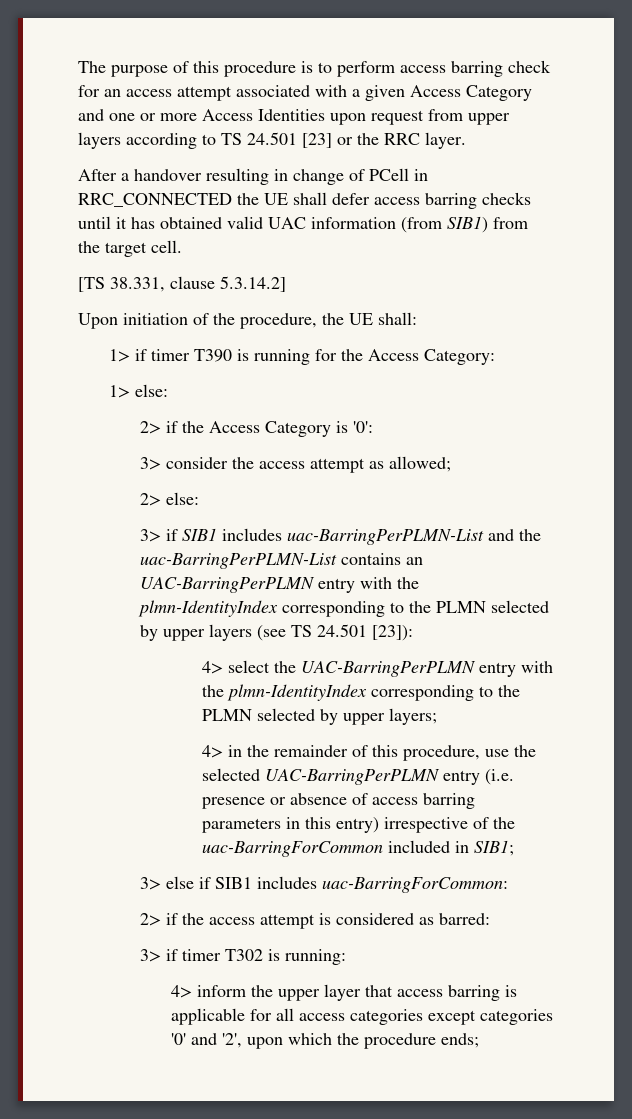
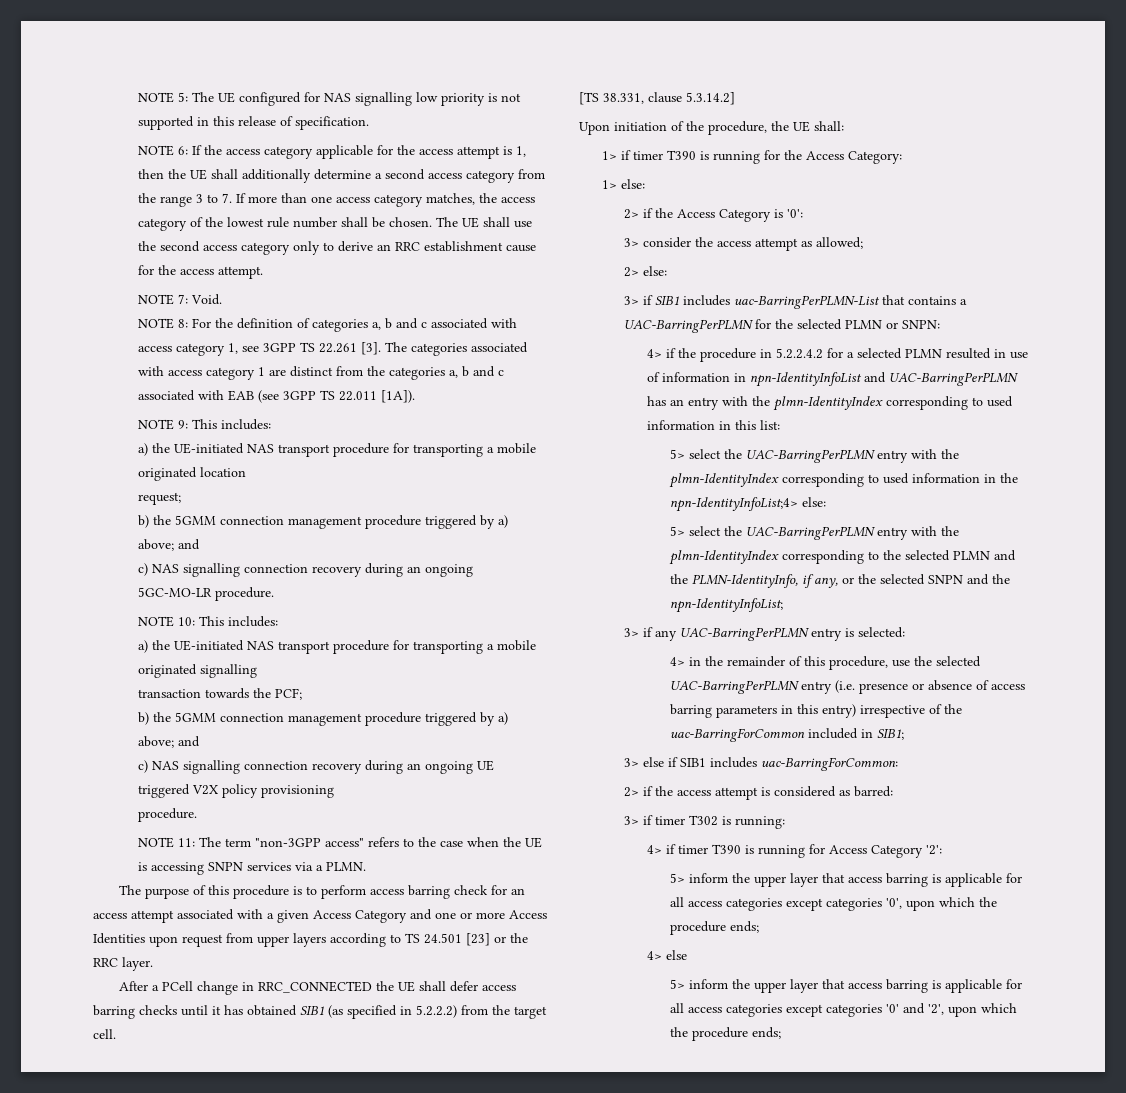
+ NOTE 5: The UE configured for NAS signalling low priority is not supported in this release of specification.
+ NOTE 6: If the access category applicable for the access attempt is 1, then the UE shall additionally determine a second access category from the range 3 to 7. If more than one access category matches, the access category of the lowest rule number shall be chosen. The UE shall use the second access category only to derive an RRC establishment cause for the access attempt.
+ NOTE 7: Void.
+ NOTE 8: For the definition of categories a, b and c associated with access category 1, see 3GPP TS 22.261 [3]. The categories associated with access category 1 are distinct from the categories a, b and c associated with EAB (see 3GPP TS 22.011 [1A]).
+ NOTE 9: This includes:
+ a) the UE-initiated NAS transport procedure for transporting a mobile originated location
+ request;
+ b) the 5GMM connection management procedure triggered by a) above; and
+ c) NAS signalling connection recovery during an ongoing 5GC-MO-LR procedure.
+ NOTE 10: This includes:
+ a) the UE-initiated NAS transport procedure for transporting a mobile originated signalling
+ transaction towards the PCF;
+ b) the 5GMM connection management procedure triggered by a) above; and
+ c) NAS signalling connection recovery during an ongoing UE triggered V2X policy provisioning
+ procedure.
+ NOTE 11: The term "non-3GPP access" refers to the case when the UE is accessing SNPN services via a PLMN.
- After a handover resulting in change of PCell in RRC_CONNECTED the UE shall defer access barring checks until it has obtained valid UAC information (from SIB1) from the target cell.
+ After a PCell change in RRC_CONNECTED the UE shall defer access barring checks until it has obtained SIB1 (as specified in 5.2.2.2) from the target cell.
- 3> if SIB1 includes uac-BarringPerPLMN-List and the uac-BarringPerPLMN-List contains an UAC-BarringPerPLMN entry with the plmn-IdentityIndex corresponding to the PLMN selected by upper layers (see TS 24.501 [23]):
- 4> select the UAC-BarringPerPLMN entry with the plmn-IdentityIndex corresponding to the PLMN selected by upper layers;
+ 3> if SIB1 includes uac-BarringPerPLMN-List that contains a UAC-BarringPerPLMN for the selected PLMN or SNPN:
+ 4> if the procedure in 5.2.2.4.2 for a selected PLMN resulted in use of information in npn-IdentityInfoList and UAC-BarringPerPLMN has an entry with the plmn-IdentityIndex corresponding to used information in this list:
+ 5> select the UAC-BarringPerPLMN entry with the plmn-IdentityIndex corresponding to used information in the npn-IdentityInfoList;4> else:
+ 5> select the UAC-BarringPerPLMN entry with the plmn-IdentityIndex corresponding to the selected PLMN and the PLMN-IdentityInfo, if any, or the selected SNPN and the npn-IdentityInfoList;
+ 3> if any UAC-BarringPerPLMN entry is selected:
- 4> inform the upper layer that access barring is applicable for all access categories except categories '0' and '2', upon which the procedure ends;
+ 4> if timer T390 is running for Access Category '2':
+ 5> inform the upper layer that access barring is applicable for all access categories except categories '0', upon which the procedure ends;
+ 4> else
+ 5> inform the upper layer that access barring is applicable for all access categories except categories '0' and '2', upon which the procedure ends;

